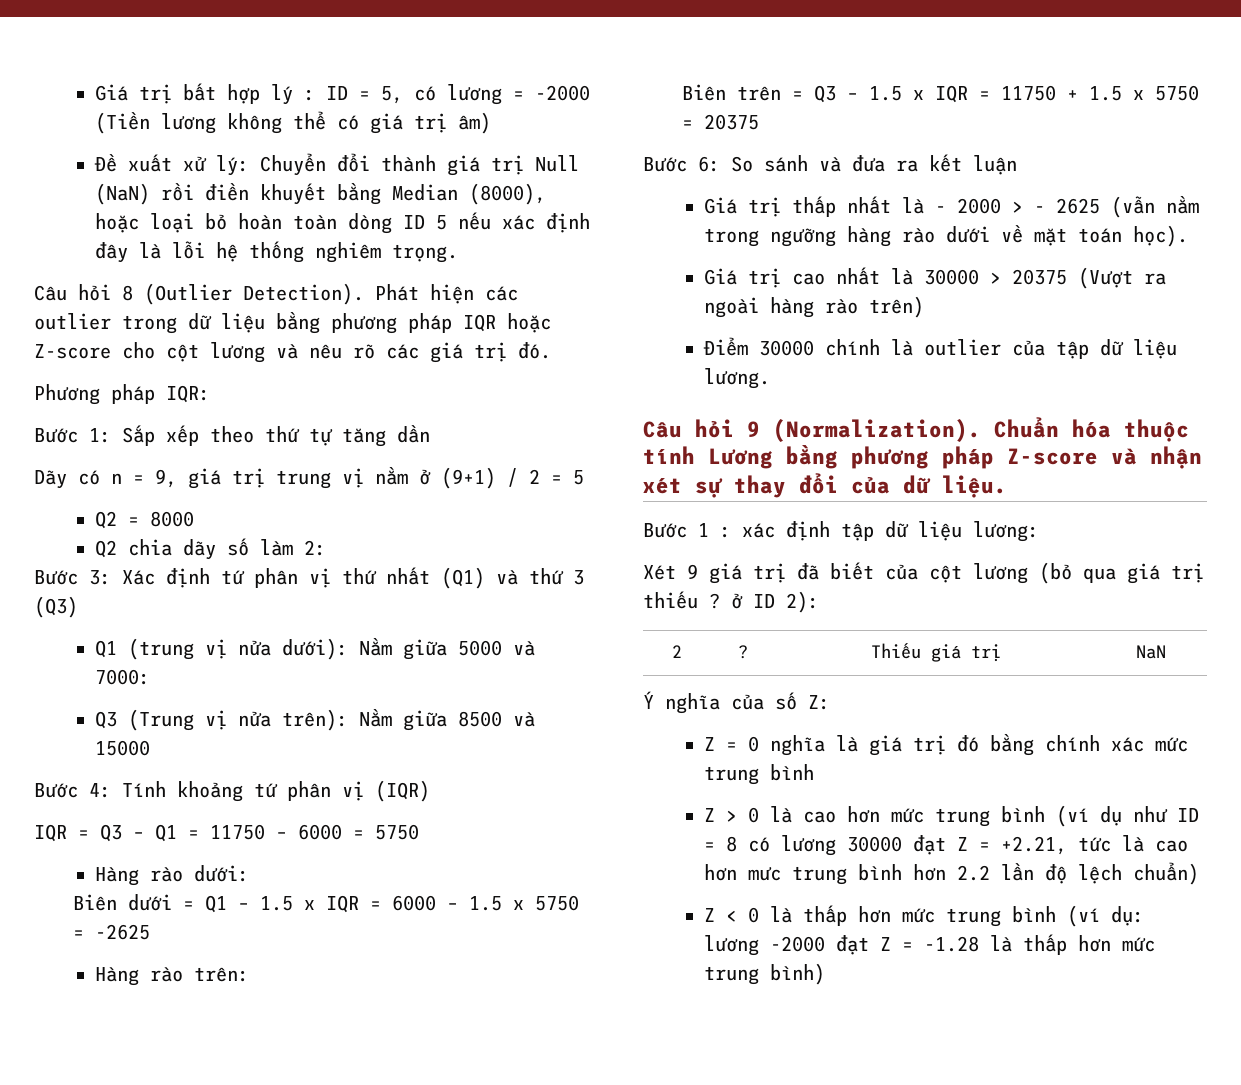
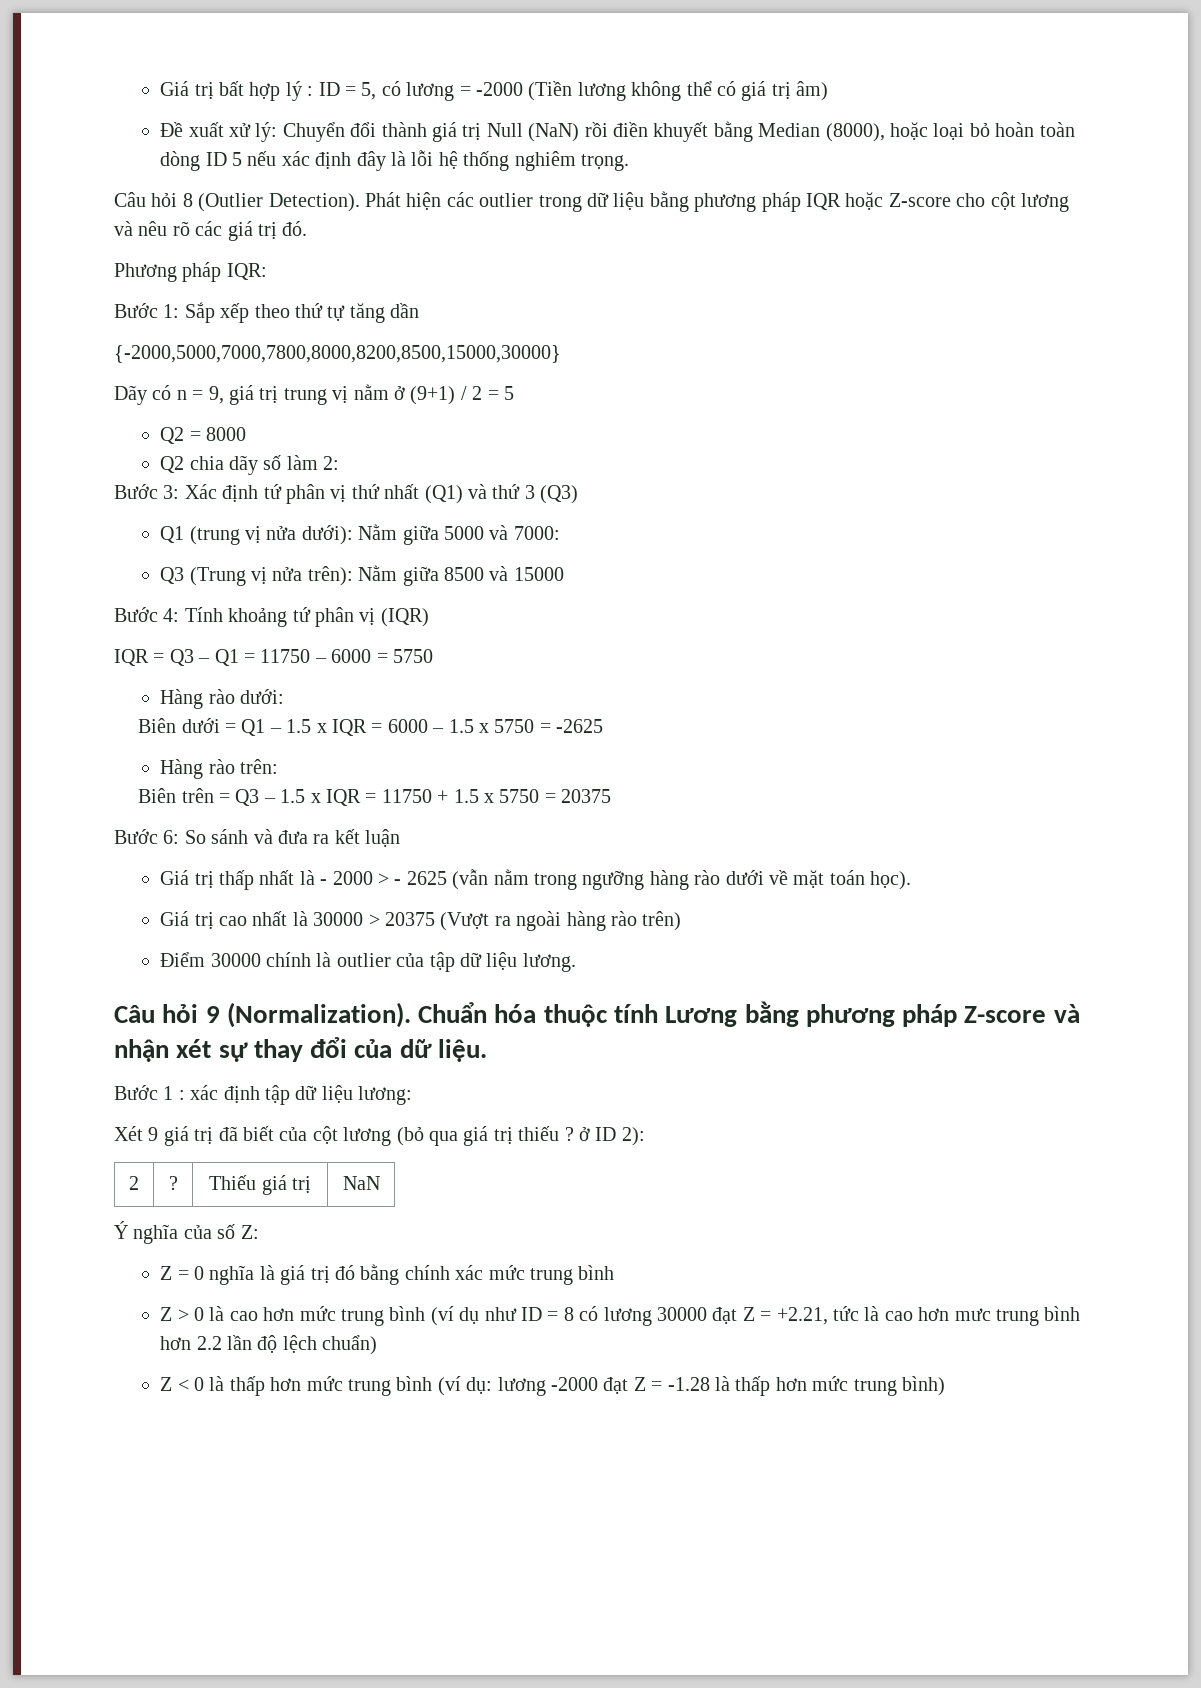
+ {-2000,5000,7000,7800,8000,8200,8500,15000,30000}

